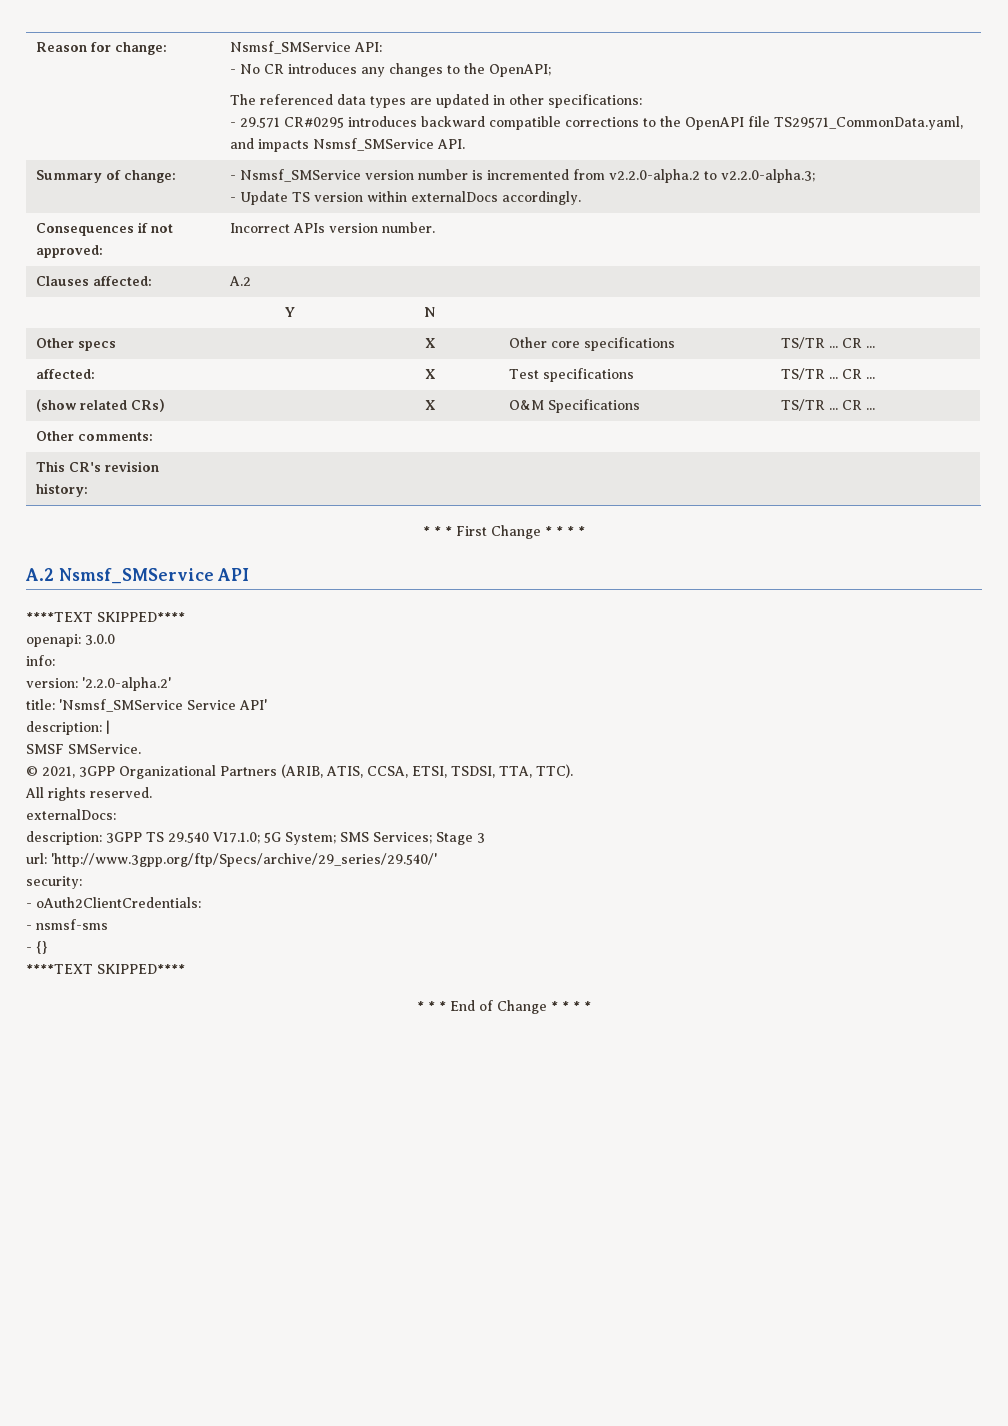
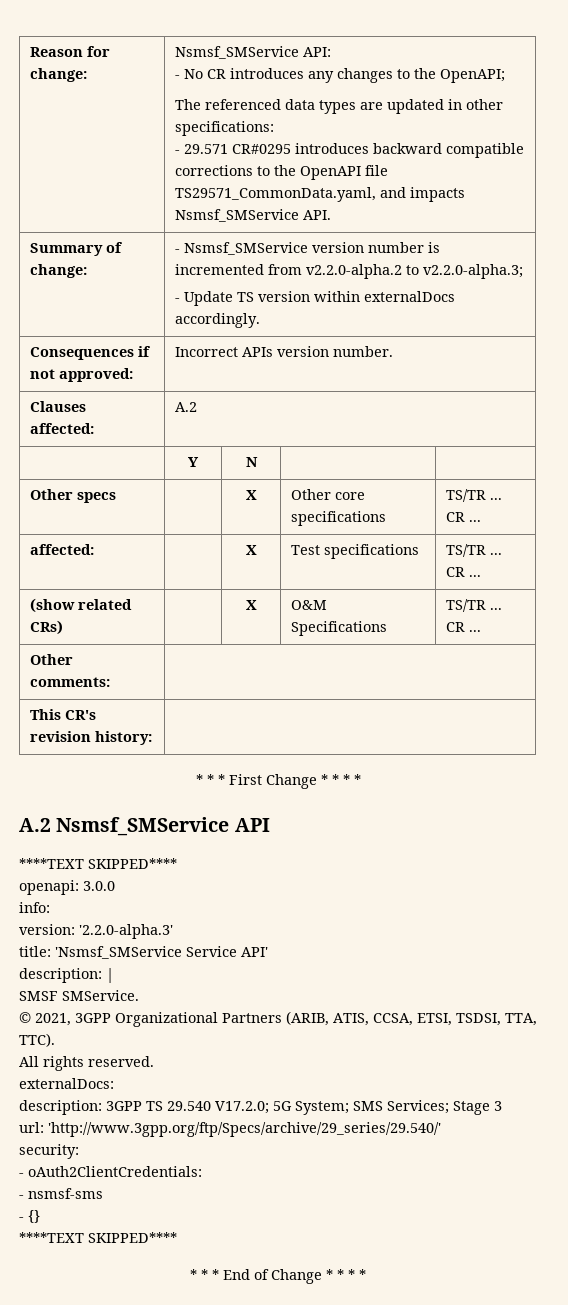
- version: '2.2.0-alpha.2'
+ version: '2.2.0-alpha.3'
- description: 3GPP TS 29.540 V17.1.0; 5G System; SMS Services; Stage 3
+ description: 3GPP TS 29.540 V17.2.0; 5G System; SMS Services; Stage 3

